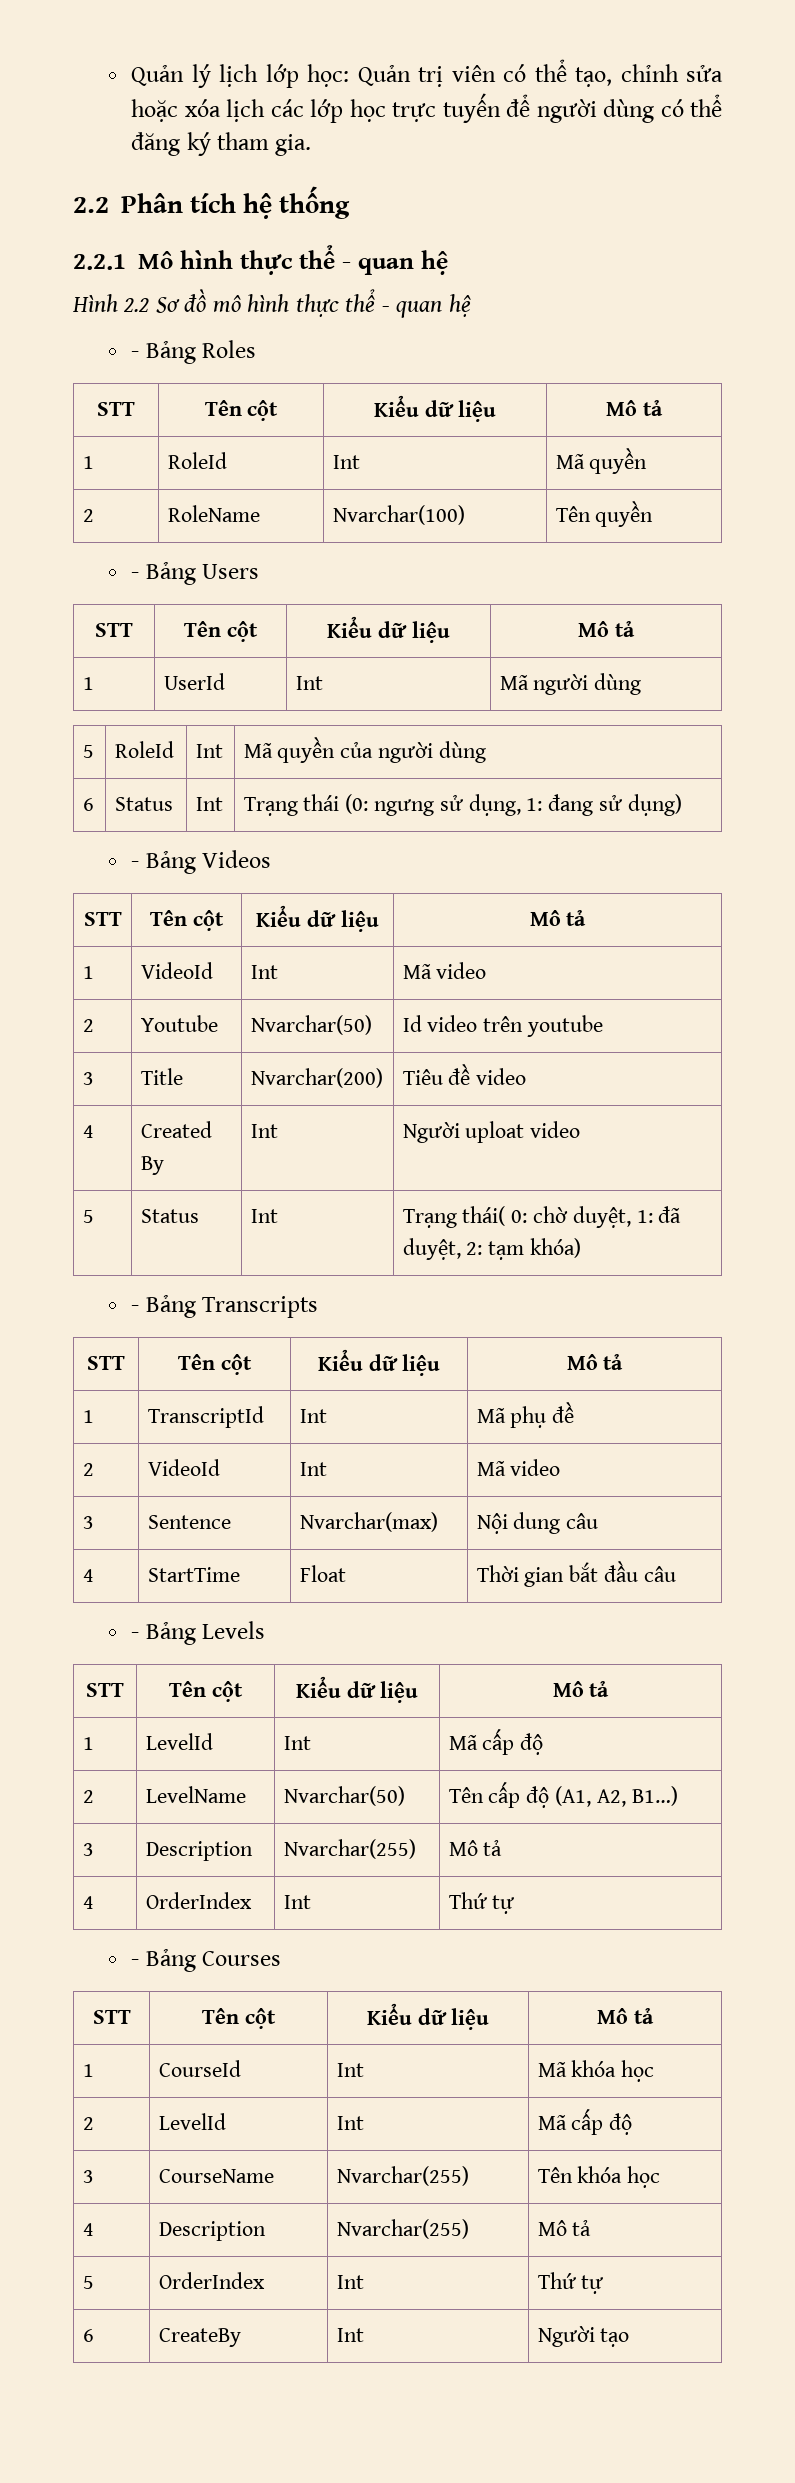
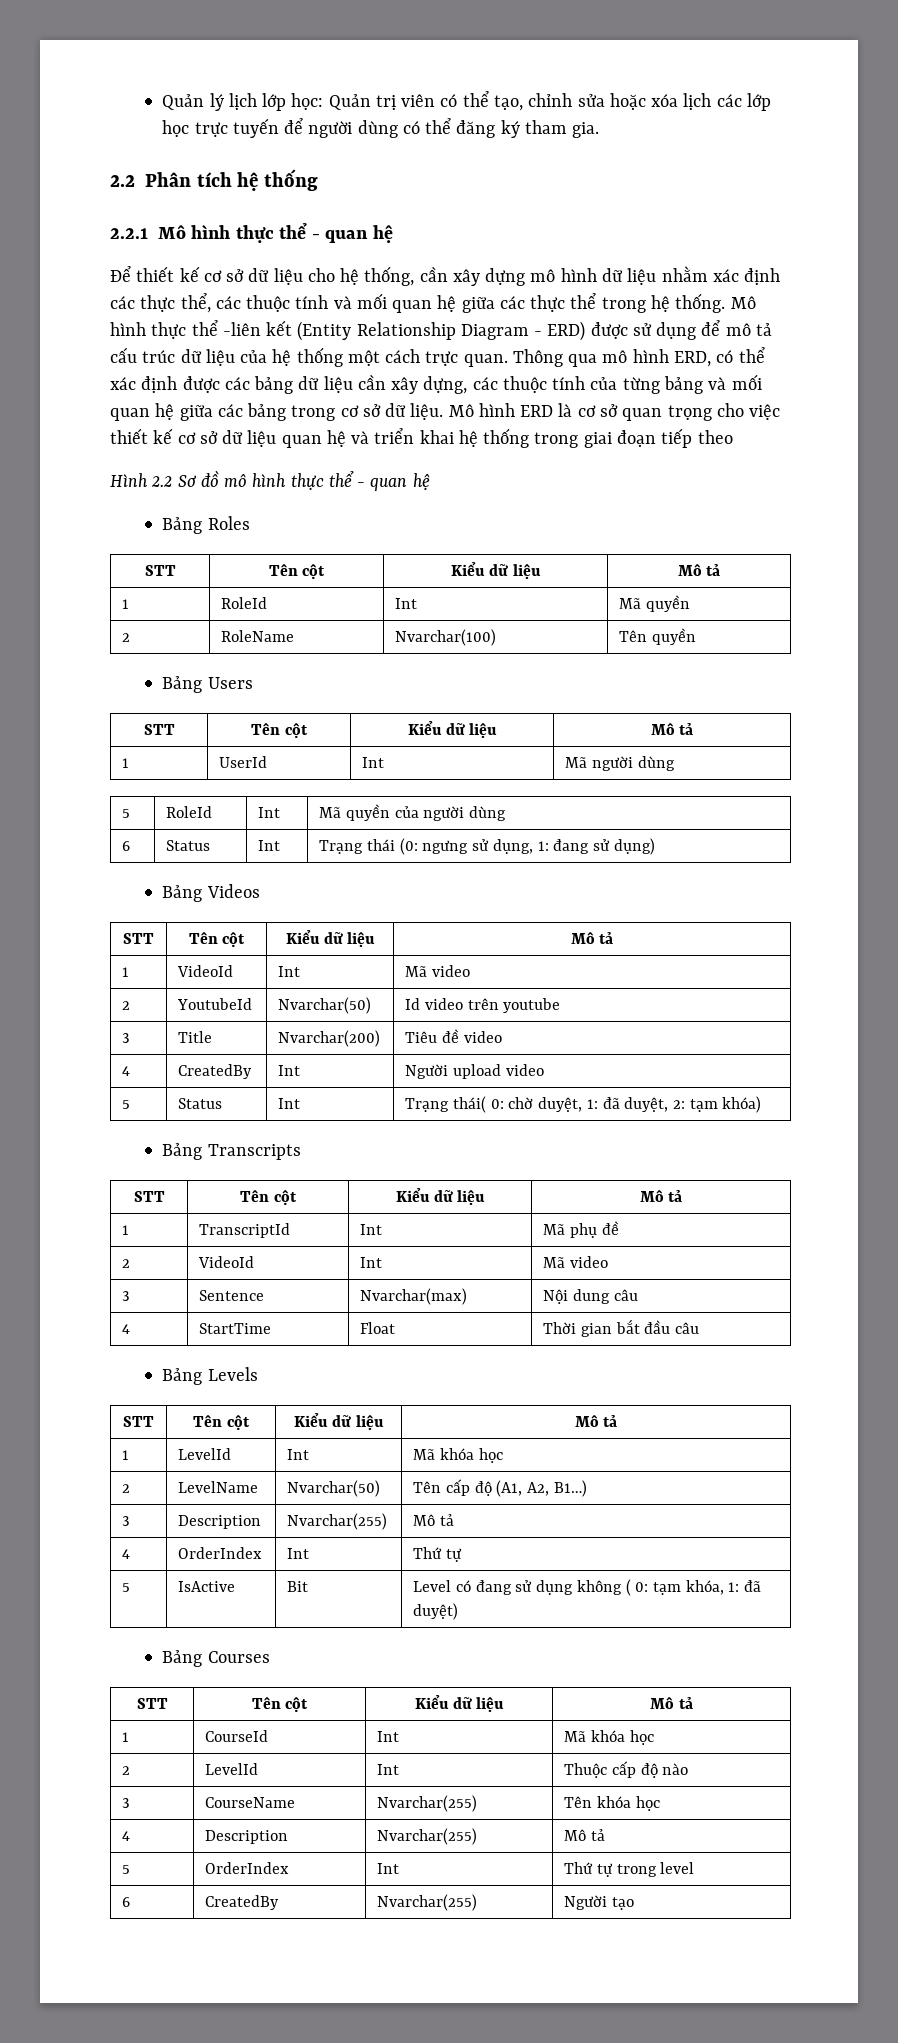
+ Để thiết kế cơ sở dữ liệu cho hệ thống, cần xây dựng mô hình dữ liệu nhằm xác định các thực thể, các thuộc tính và mối quan hệ giữa các thực thể trong hệ thống. Mô hình thực thể -liên kết (Entity Relationship Diagram - ERD) được sử dụng để mô tả cấu trúc dữ liệu của hệ thống một cách trực quan. Thông qua mô hình ERD, có thể xác định được các bảng dữ liệu cần xây dựng, các thuộc tính của từng bảng và mối quan hệ giữa các bảng trong cơ sở dữ liệu. Mô hình ERD là cơ sở quan trọng cho việc thiết kế cơ sở dữ liệu quan hệ và triển khai hệ thống trong giai đoạn tiếp theo
- - Bảng Roles
+ Bảng Roles
- - Bảng Users
+ Bảng Users
- - Bảng Videos
+ Bảng Videos
- 2 | Youtube | Nvarchar(50) | Id video trên youtube
+ 2 | YoutubeId | Nvarchar(50) | Id video trên youtube
- 4 | Created By | Int | Người uploat video
+ 4 | CreatedBy | Int | Người upload video
- - Bảng Transcripts
+ Bảng Transcripts
- - Bảng Levels
+ Bảng Levels
- 1 | LevelId | Int | Mã cấp độ
+ 1 | LevelId | Int | Mã khóa học
- - Bảng Courses
+ 5 | IsActive | Bit | Level có đang sử dụng không ( 0: tạm khóa, 1: đã duyệt)
+ Bảng Courses
- 2 | LevelId | Int | Mã cấp độ
+ 2 | LevelId | Int | Thuộc cấp độ nào
- 5 | OrderIndex | Int | Thứ tự
- 6 | CreateBy | Int | Người tạo
+ 5 | OrderIndex | Int | Thứ tự trong level
+ 6 | CreatedBy | Nvarchar(255) | Người tạo

